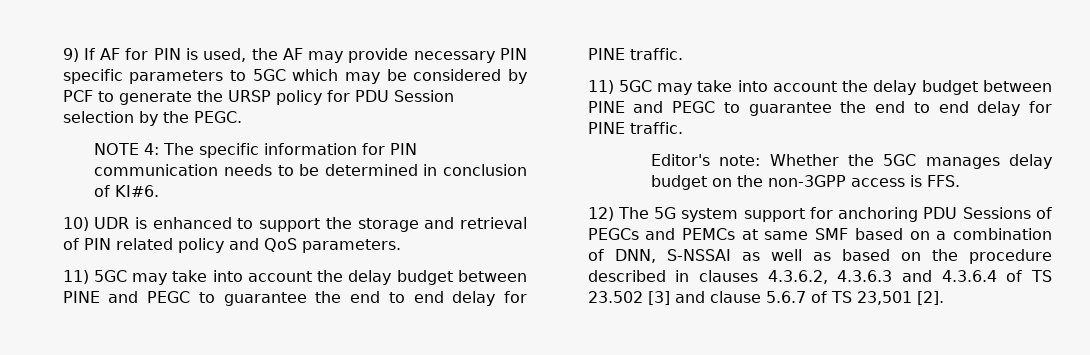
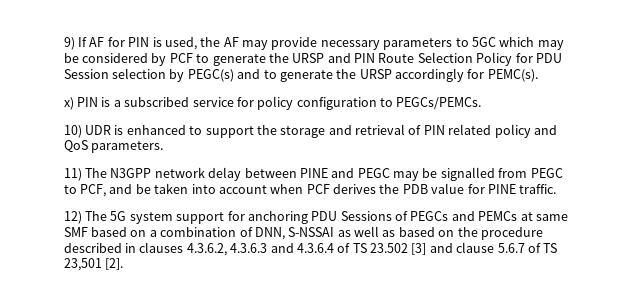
- 9) If AF for PIN is used, the AF may provide necessary PIN specific parameters to 5GC which may be considered by PCF to generate the URSP policy for PDU Session selection by the PEGC.
- NOTE 4: The specific information for PIN communication needs to be determined in conclusion of KI#6.
+ 9) If AF for PIN is used, the AF may provide necessary parameters to 5GC which may be considered by PCF to generate the URSP and PIN Route Selection Policy for PDU Session selection by PEGC(s) and to generate the URSP accordingly for PEMC(s).
+ x) PIN is a subscribed service for policy configuration to PEGCs/PEMCs.
  10) UDR is enhanced to support the storage and retrieval of PIN related policy and QoS parameters.
- 11) 5GC may take into account the delay budget between PINE and PEGC to guarantee the end to end delay for PINE traffic.
- 11) 5GC may take into account the delay budget between PINE and PEGC to guarantee the end to end delay for PINE traffic.
- Editor's note: Whether the 5GC manages delay budget on the non-3GPP access is FFS.
+ 11) The N3GPP network delay between PINE and PEGC may be signalled from PEGC to PCF, and be taken into account when PCF derives the PDB value for PINE traffic.

